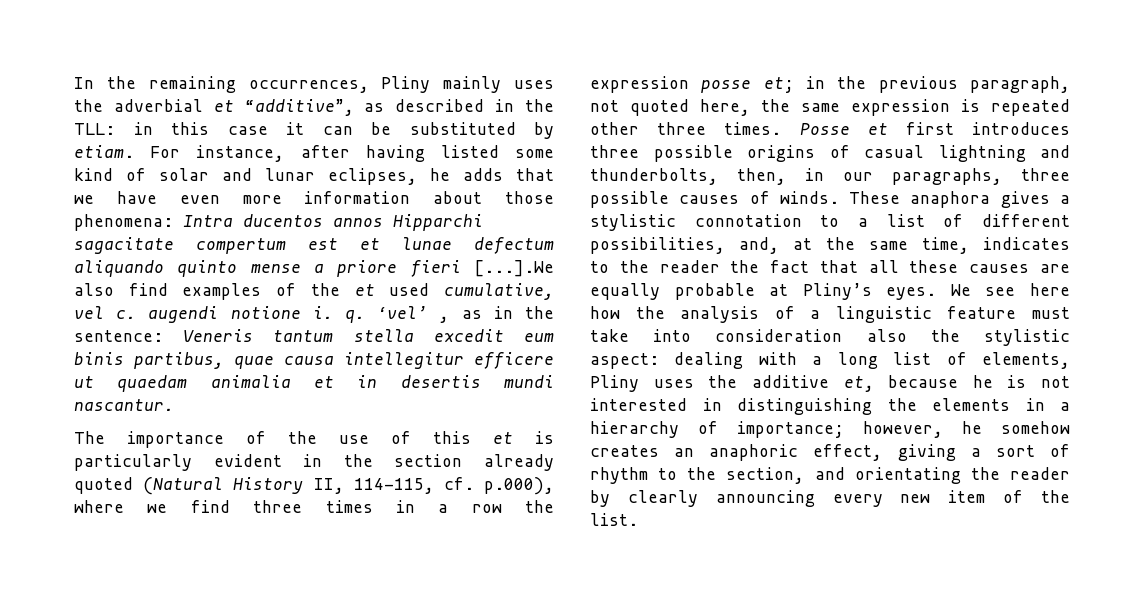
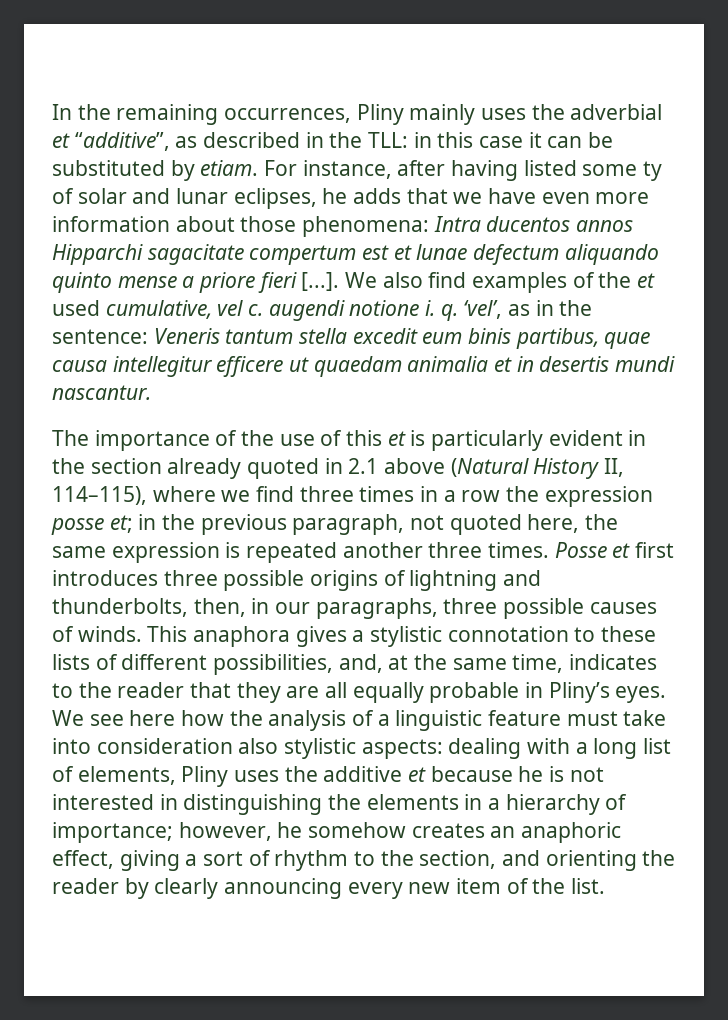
- For instance, after having listed some kind of solar and lunar eclipses, he adds that we have even more information about those phenomena: Intra ducentos annos Hipparchi sagacitate compertum est et lunae defectum aliquando quinto mense a priore fieri [...].We also find examples of the et used cumulative, vel c. augendi notione i. q.
+ For instance, after having listed some ty of solar and lunar eclipses, he adds that we have even more information about those phenomena: Intra ducentos annos Hipparchi sagacitate compertum est et lunae defectum aliquando quinto mense a priore fieri [...]. We also find examples of the et used cumulative, vel c. augendi notione i. q.
- ‘vel’ , as in the sentence: Veneris tantum stella excedit eum binis partibus, quae causa intellegitur efficere ut quaedam animalia et in desertis mundi nascantur.
+ ‘vel’, as in the sentence: Veneris tantum stella excedit eum binis partibus, quae causa intellegitur efficere ut quaedam animalia et in desertis mundi nascantur.
- The importance of the use of this et is particularly evident in the section already quoted (Natural History II, 114-115, cf. p.000), where we find three times in a row the expression posse et; in the previous paragraph, not quoted here, the same expression is repeated other three times.
+ The importance of the use of this et is particularly evident in the section already quoted in 2.1 above (Natural History II, 114–115), where we find three times in a row the expression posse et; in the previous paragraph, not quoted here, the same expression is repeated another three times.
- Posse et first introduces three possible origins of casual lightning and thunderbolts, then, in our paragraphs, three possible causes of winds.
+ Posse et first introduces three possible origins of lightning and thunderbolts, then, in our paragraphs, three possible causes of winds.
- These anaphora gives a stylistic connotation to a list of different possibilities, and, at the same time, indicates to the reader the fact that all these causes are equally probable at Pliny’s eyes.
+ This anaphora gives a stylistic connotation to these lists of different possibilities, and, at the same time, indicates to the reader that they are all equally probable in Pliny’s eyes.
- We see here how the analysis of a linguistic feature must take into consideration also the stylistic aspect:
+ We see here how the analysis of a linguistic feature must take into consideration also stylistic aspects:
- dealing with a long list of elements, Pliny uses the additive et, because he is not interested in distinguishing the elements in a hierarchy of importance;
+ dealing with a long list of elements, Pliny uses the additive et because he is not interested in distinguishing the elements in a hierarchy of importance;
- however, he somehow creates an anaphoric effect, giving a sort of rhythm to the section, and orientating the reader by clearly announcing every new item of the list.
+ however, he somehow creates an anaphoric effect, giving a sort of rhythm to the section, and orienting the reader by clearly announcing every new item of the list.

